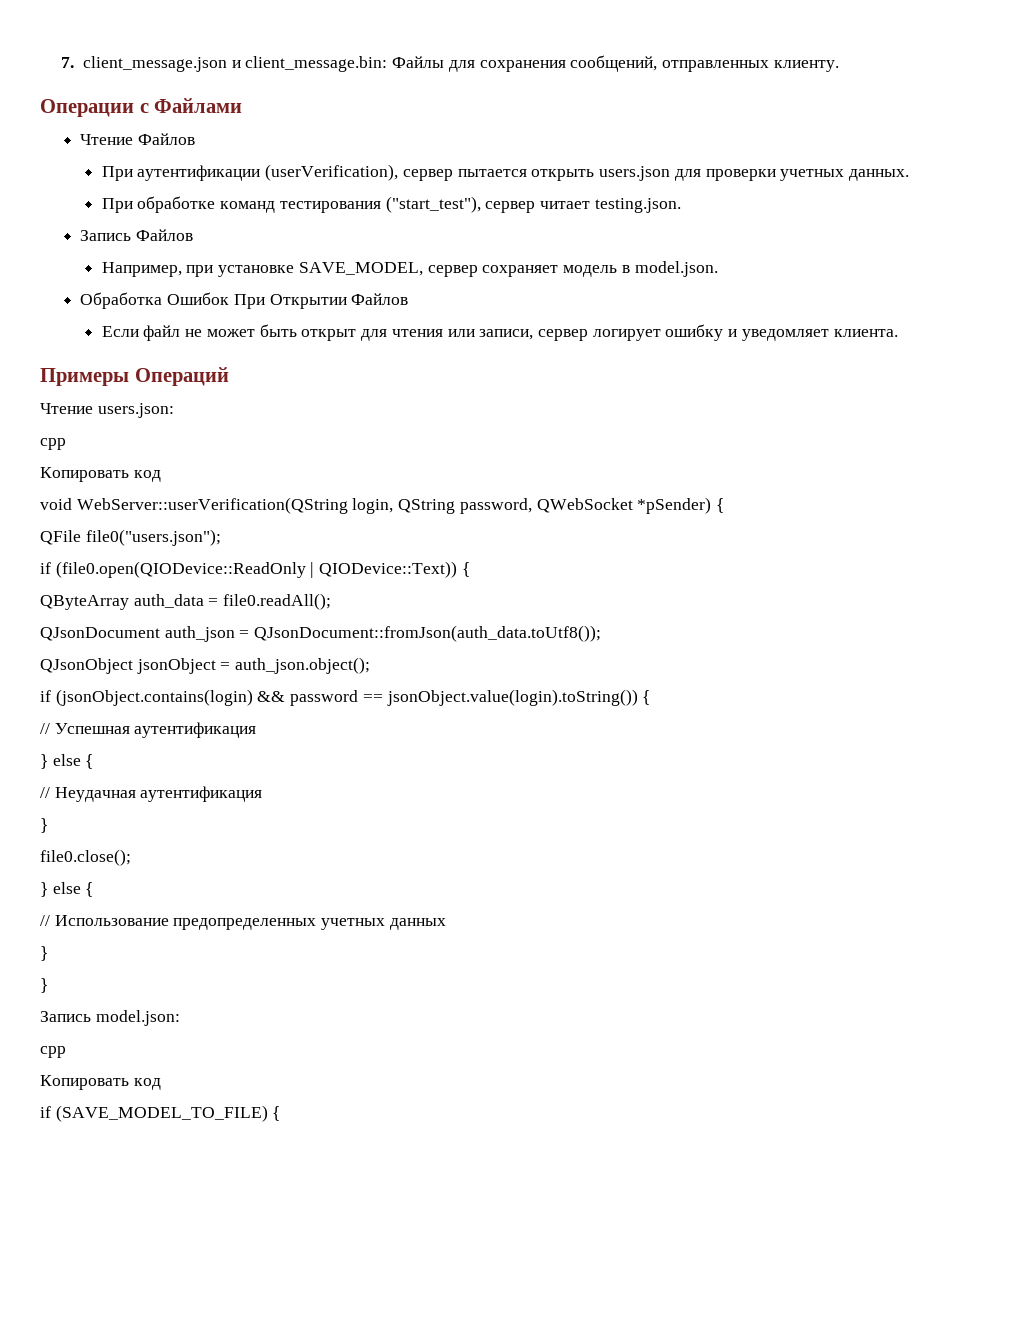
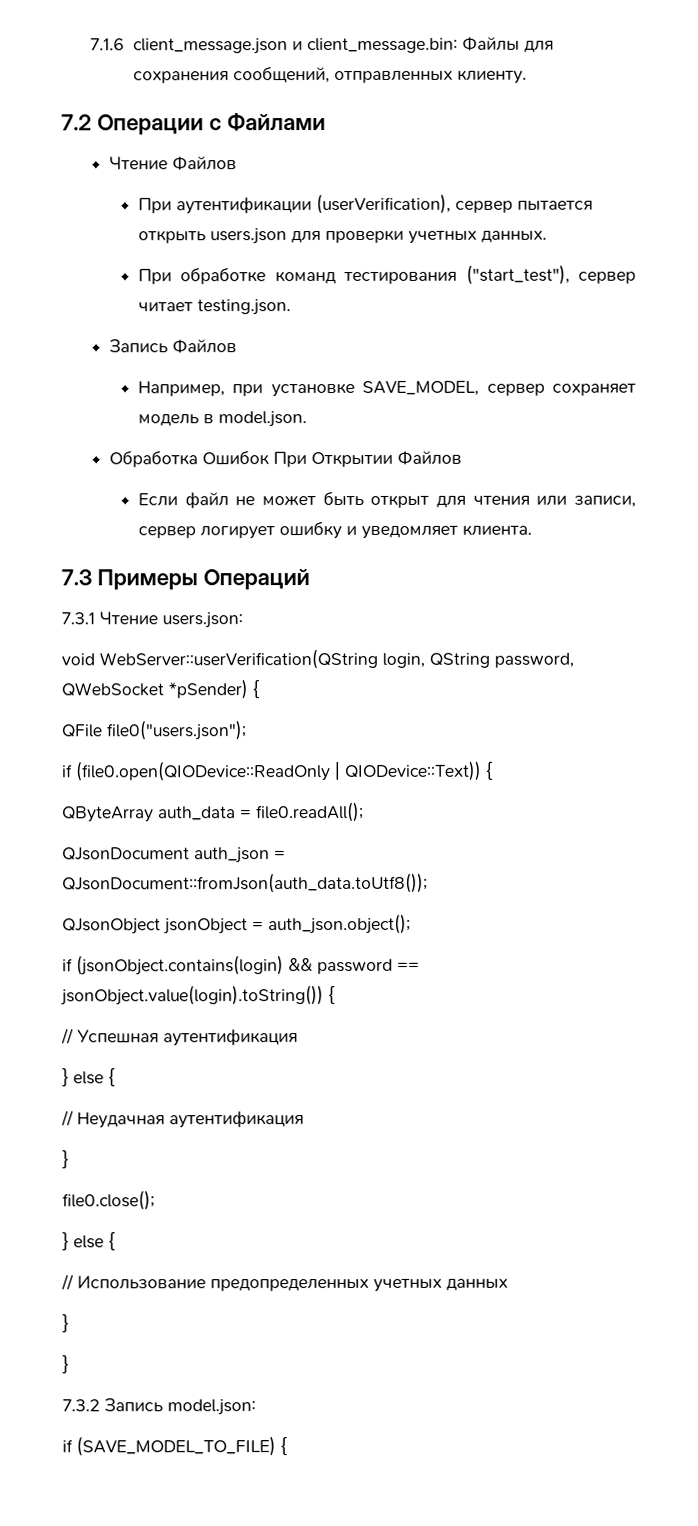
- 7. client_message.json и client_message.bin: Файлы для сохранения сообщений, отправленных клиенту.
+ 7.1.6 client_message.json и client_message.bin: Файлы для сохранения сообщений, отправленных клиенту.
- Операции с Файлами
+ 7.2 Операции с Файлами
- Примеры Операций
+ 7.3 Примеры Операций
- Чтение users.json:
- cpp
- Копировать код
+ 7.3.1 Чтение users.json:
- Запись model.json:
- cpp
- Копировать код
+ 7.3.2 Запись model.json:

